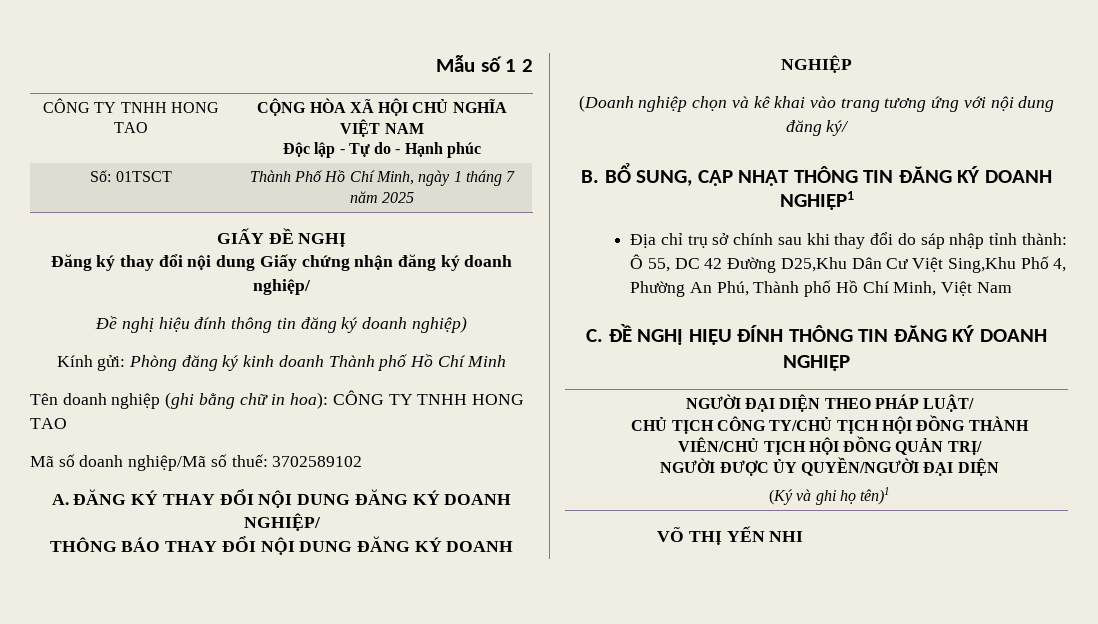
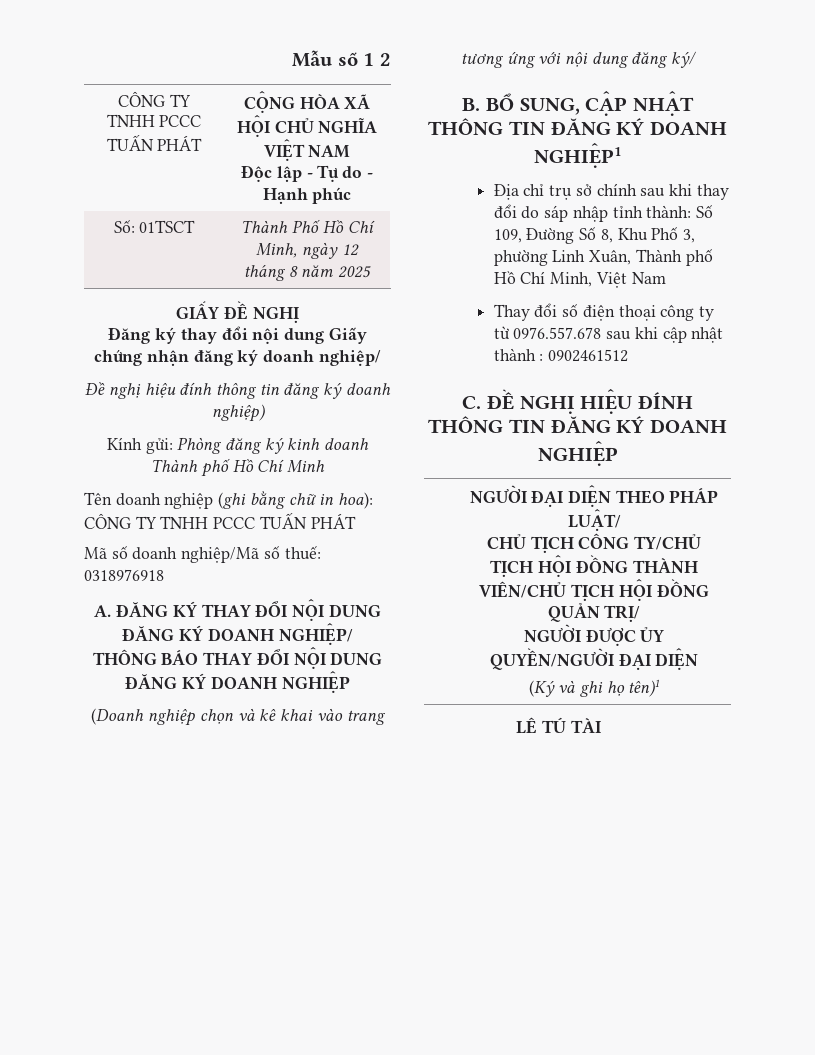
- CÔNG TY TNHH HONG TAO | CỘNG HÒA XÃ HỘI CHỦ NGHĨA VIỆT NAM
+ CÔNG TY TNHH PCCC TUẤN PHÁT | CỘNG HÒA XÃ HỘI CHỦ NGHĨA VIỆT NAM
- Số: 01TSCT | Thành Phố Hồ Chí Minh, ngày 1 tháng 7 năm 2025
+ Số: 01TSCT | Thành Phố Hồ Chí Minh, ngày 12 tháng 8 năm 2025
- Tên doanh nghiệp (ghi bằng chữ in hoa): CÔNG TY TNHH HONG TAO
+ Tên doanh nghiệp (ghi bằng chữ in hoa): CÔNG TY TNHH PCCC TUẤN PHÁT
- Mã số doanh nghiệp/Mã số thuế: 3702589102
+ Mã số doanh nghiệp/Mã số thuế: 0318976918
- Địa chỉ trụ sở chính sau khi thay đổi do sáp nhập tỉnh thành: Ô 55, DC 42 Đường D25,Khu Dân Cư Việt Sing,Khu Phố 4, Phường An Phú, Thành phố Hồ Chí Minh, Việt Nam
+ Địa chỉ trụ sở chính sau khi thay đổi do sáp nhập tỉnh thành: Số 109, Đường Số 8, Khu Phố 3, phường Linh Xuân, Thành phố Hồ Chí Minh, Việt Nam
+ Thay đổi số điện thoại công ty từ 0976.557.678 sau khi cập nhật thành : 0902461512
- VÕ THỊ YẾN NHI
+ LÊ TÚ TÀI

